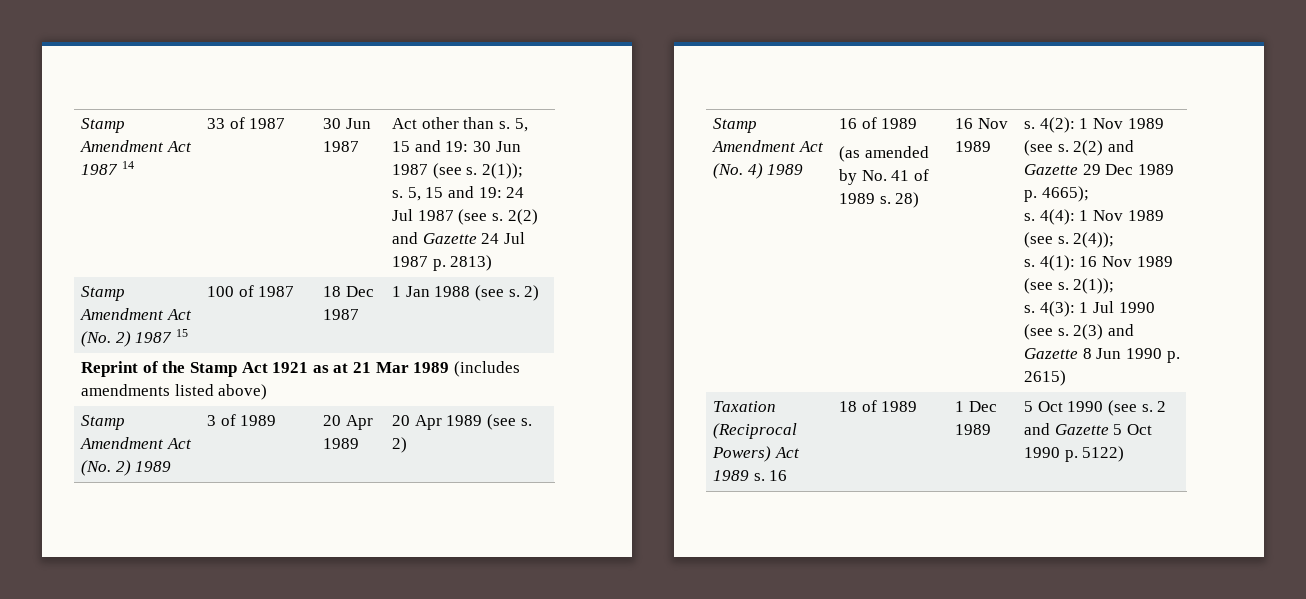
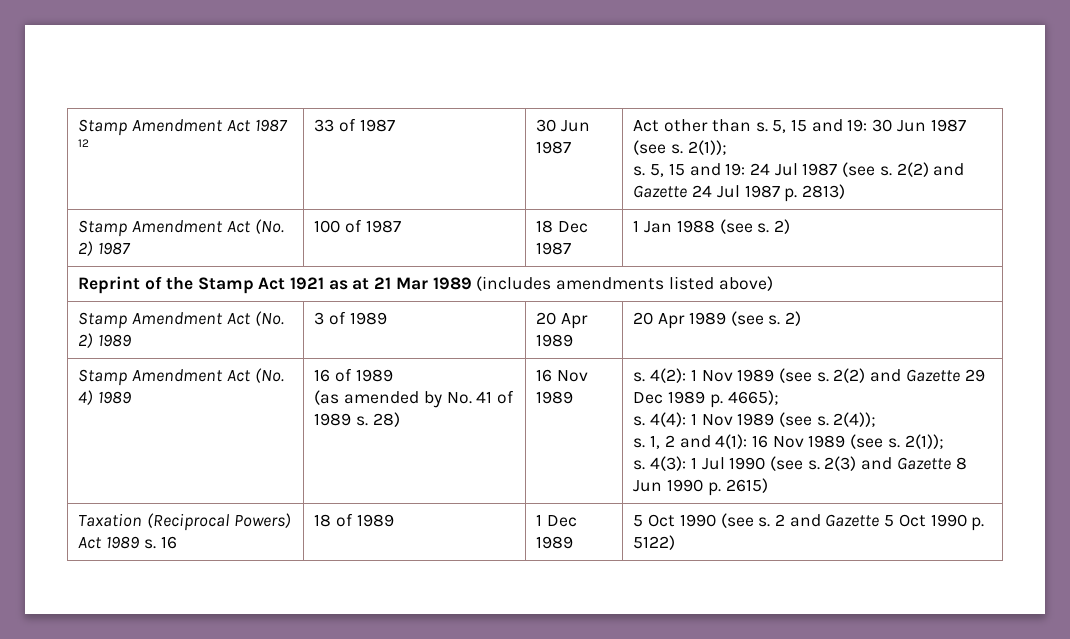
- Stamp Amendment Act 1987 14
+ Stamp Amendment Act 1987 12
- Stamp Amendment Act (No. 2) 1987 15 | 100 of 1987 | 18 Dec 1987 | 1 Jan 1988 (see s. 2)
+ Stamp Amendment Act (No. 2) 1987 | 100 of 1987 | 18 Dec 1987 | 1 Jan 1988 (see s. 2)
- 4(1): 16 Nov 1989 (see s.
+ 1, 2 and 4(1): 16 Nov 1989 (see s.

